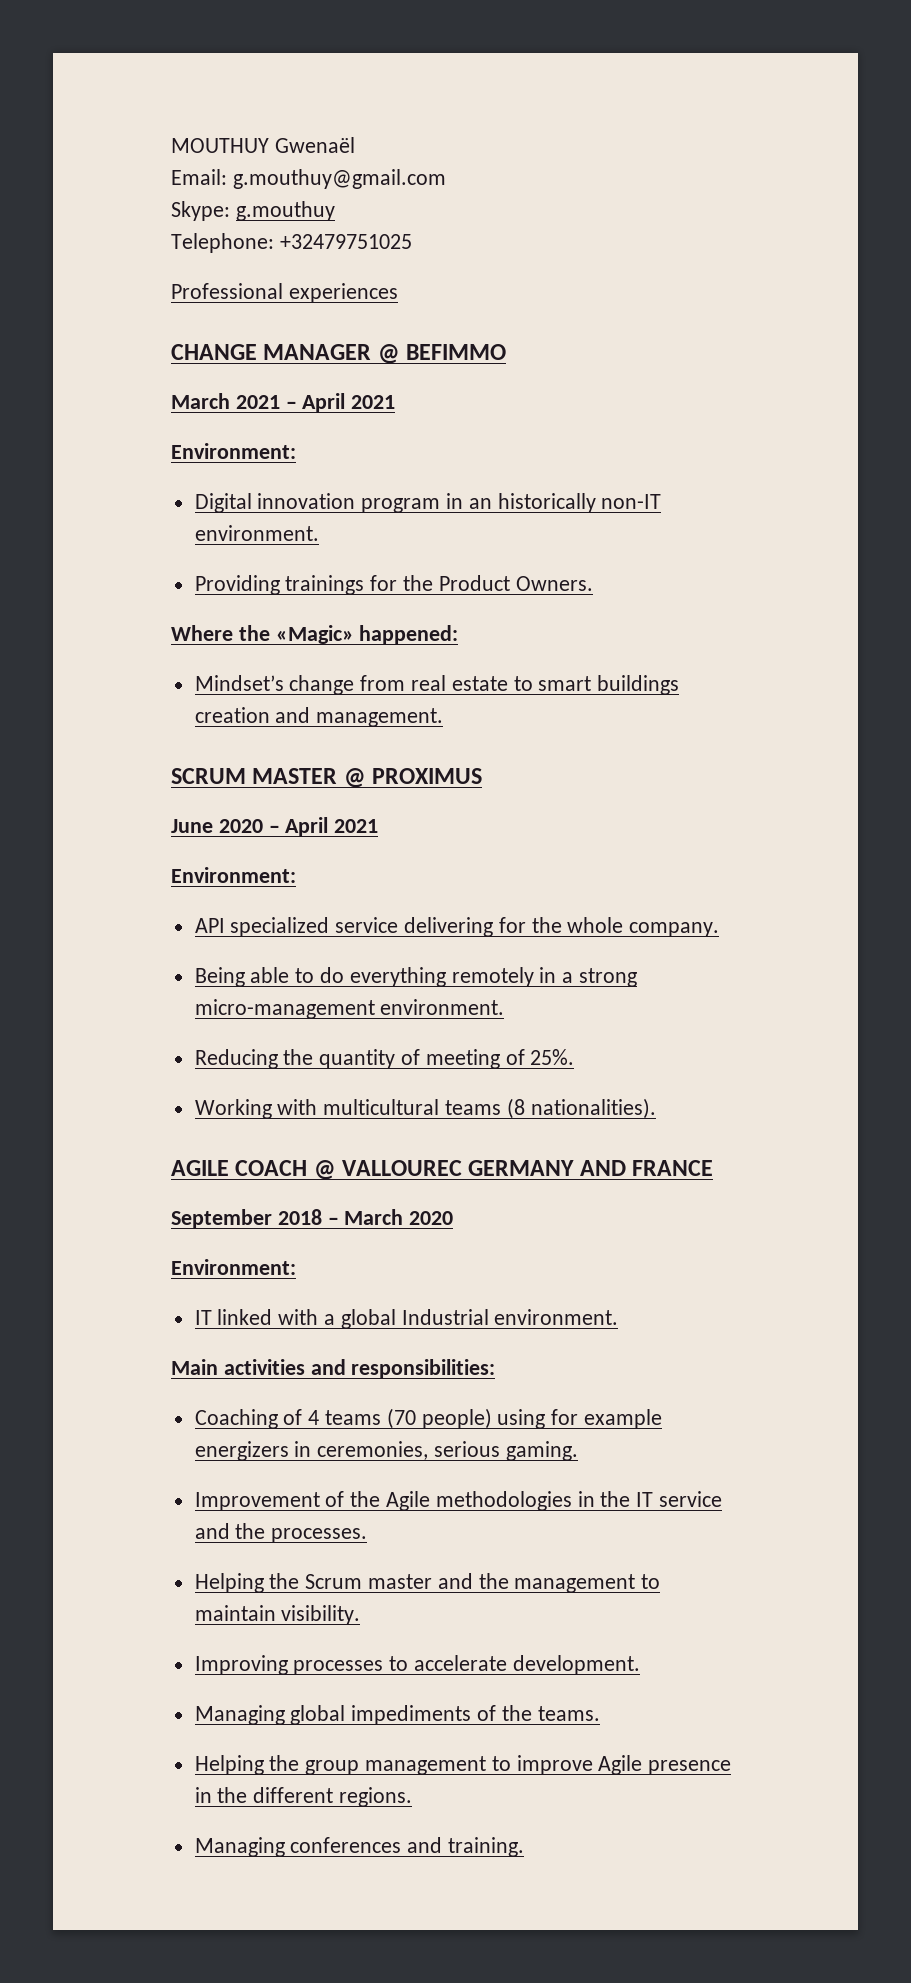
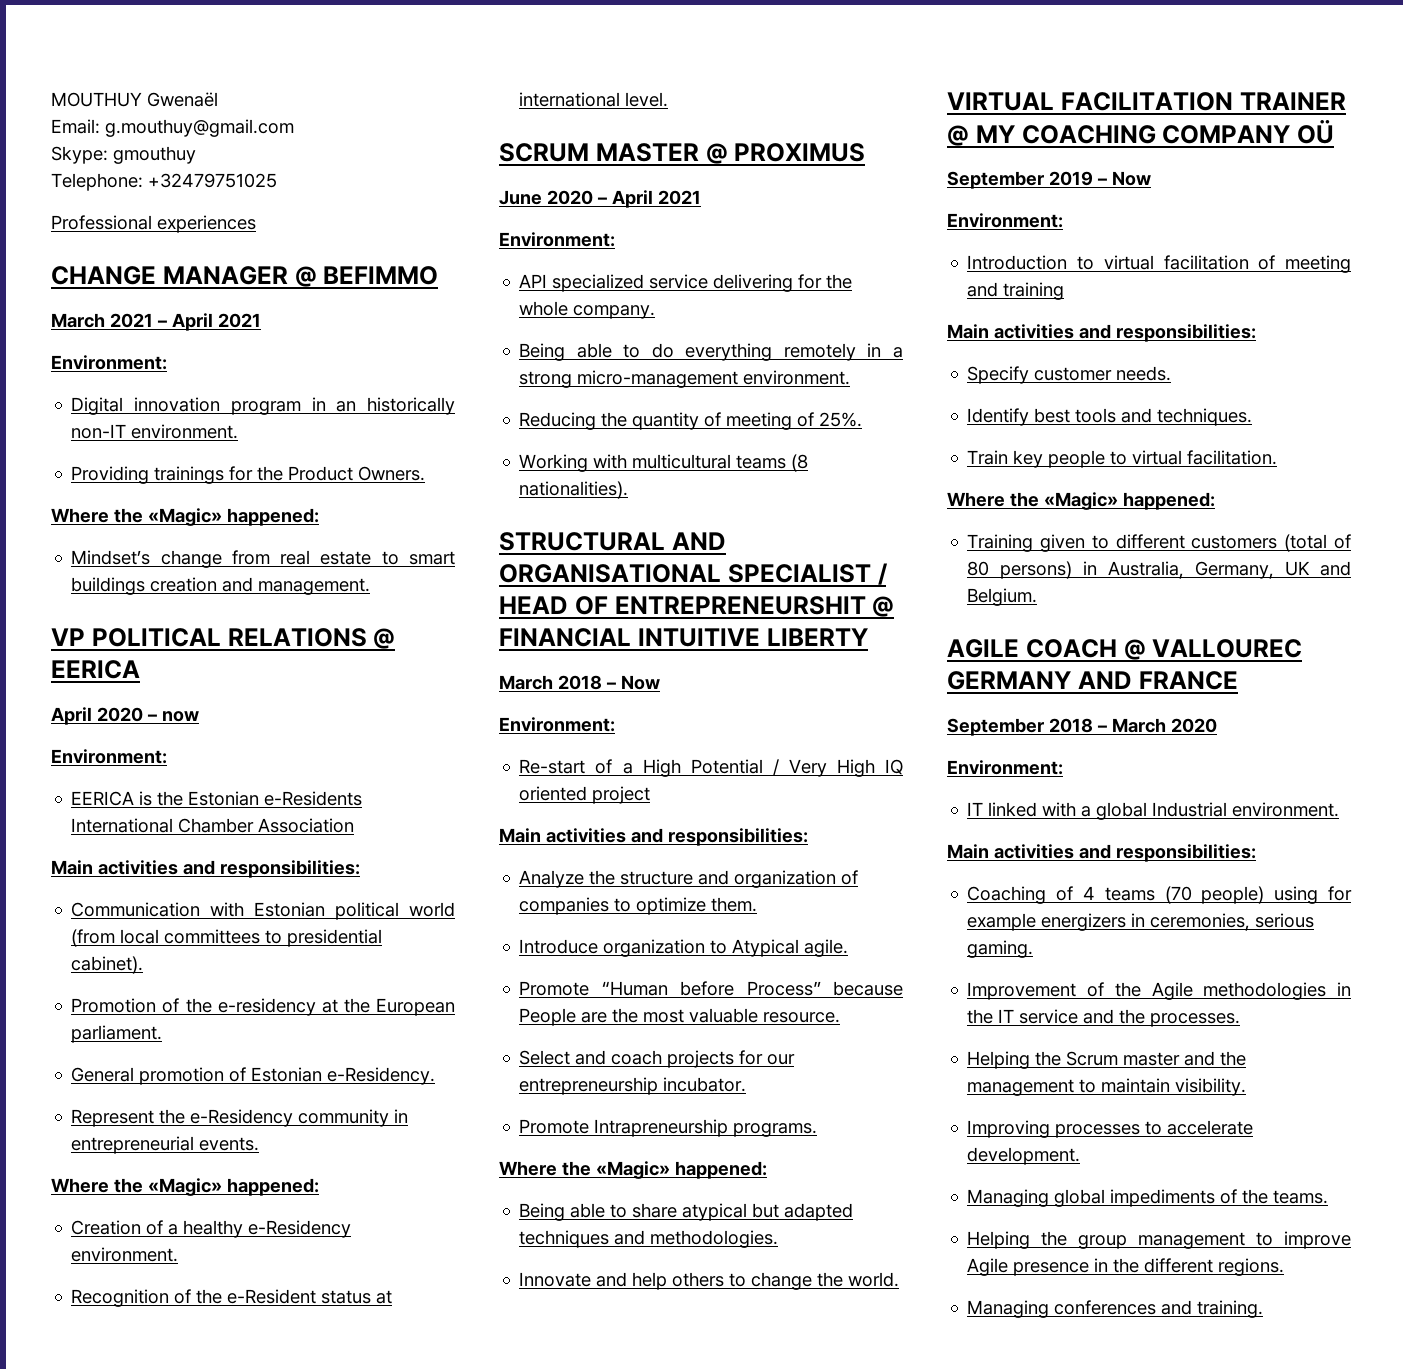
- Skype: g.mouthuy
+ Skype: gmouthuy
+ VP POLITICAL RELATIONS @ EERICA
+ April 2020 – now
+ Environment:
+ EERICA is the Estonian e-Residents International Chamber Association
+ Main activities and responsibilities:
+ Communication with Estonian political world (from local committees to presidential cabinet).
+ Promotion of the e-residency at the European parliament.
+ General promotion of Estonian e-Residency.
+ Represent the e-Residency community in entrepreneurial events.
+ Where the «Magic» happened:
+ Creation of a healthy e-Residency environment.
+ Recognition of the e-Resident status at international level.
+ STRUCTURAL AND ORGANISATIONAL SPECIALIST / HEAD OF ENTREPRENEURSHIT @ FINANCIAL INTUITIVE LIBERTY
+ March 2018 – Now
+ Environment:
+ Re-start of a High Potential / Very High IQ oriented project
+ Main activities and responsibilities:
+ Analyze the structure and organization of companies to optimize them.
+ Introduce organization to Atypical agile.
+ Promote “Human before Process” because People are the most valuable resource.
+ Select and coach projects for our entrepreneurship incubator.
+ Promote Intrapreneurship programs.
+ Where the «Magic» happened:
+ Being able to share atypical but adapted techniques and methodologies.
+ Innovate and help others to change the world.
+ VIRTUAL FACILITATION TRAINER @ MY COACHING COMPANY OÜ
+ September 2019 – Now
+ Environment:
+ Introduction to virtual facilitation of meeting and training
+ Main activities and responsibilities:
+ Specify customer needs.
+ Identify best tools and techniques.
+ Train key people to virtual facilitation.
+ Where the «Magic» happened:
+ Training given to different customers (total of 80 persons) in Australia, Germany, UK and Belgium.

